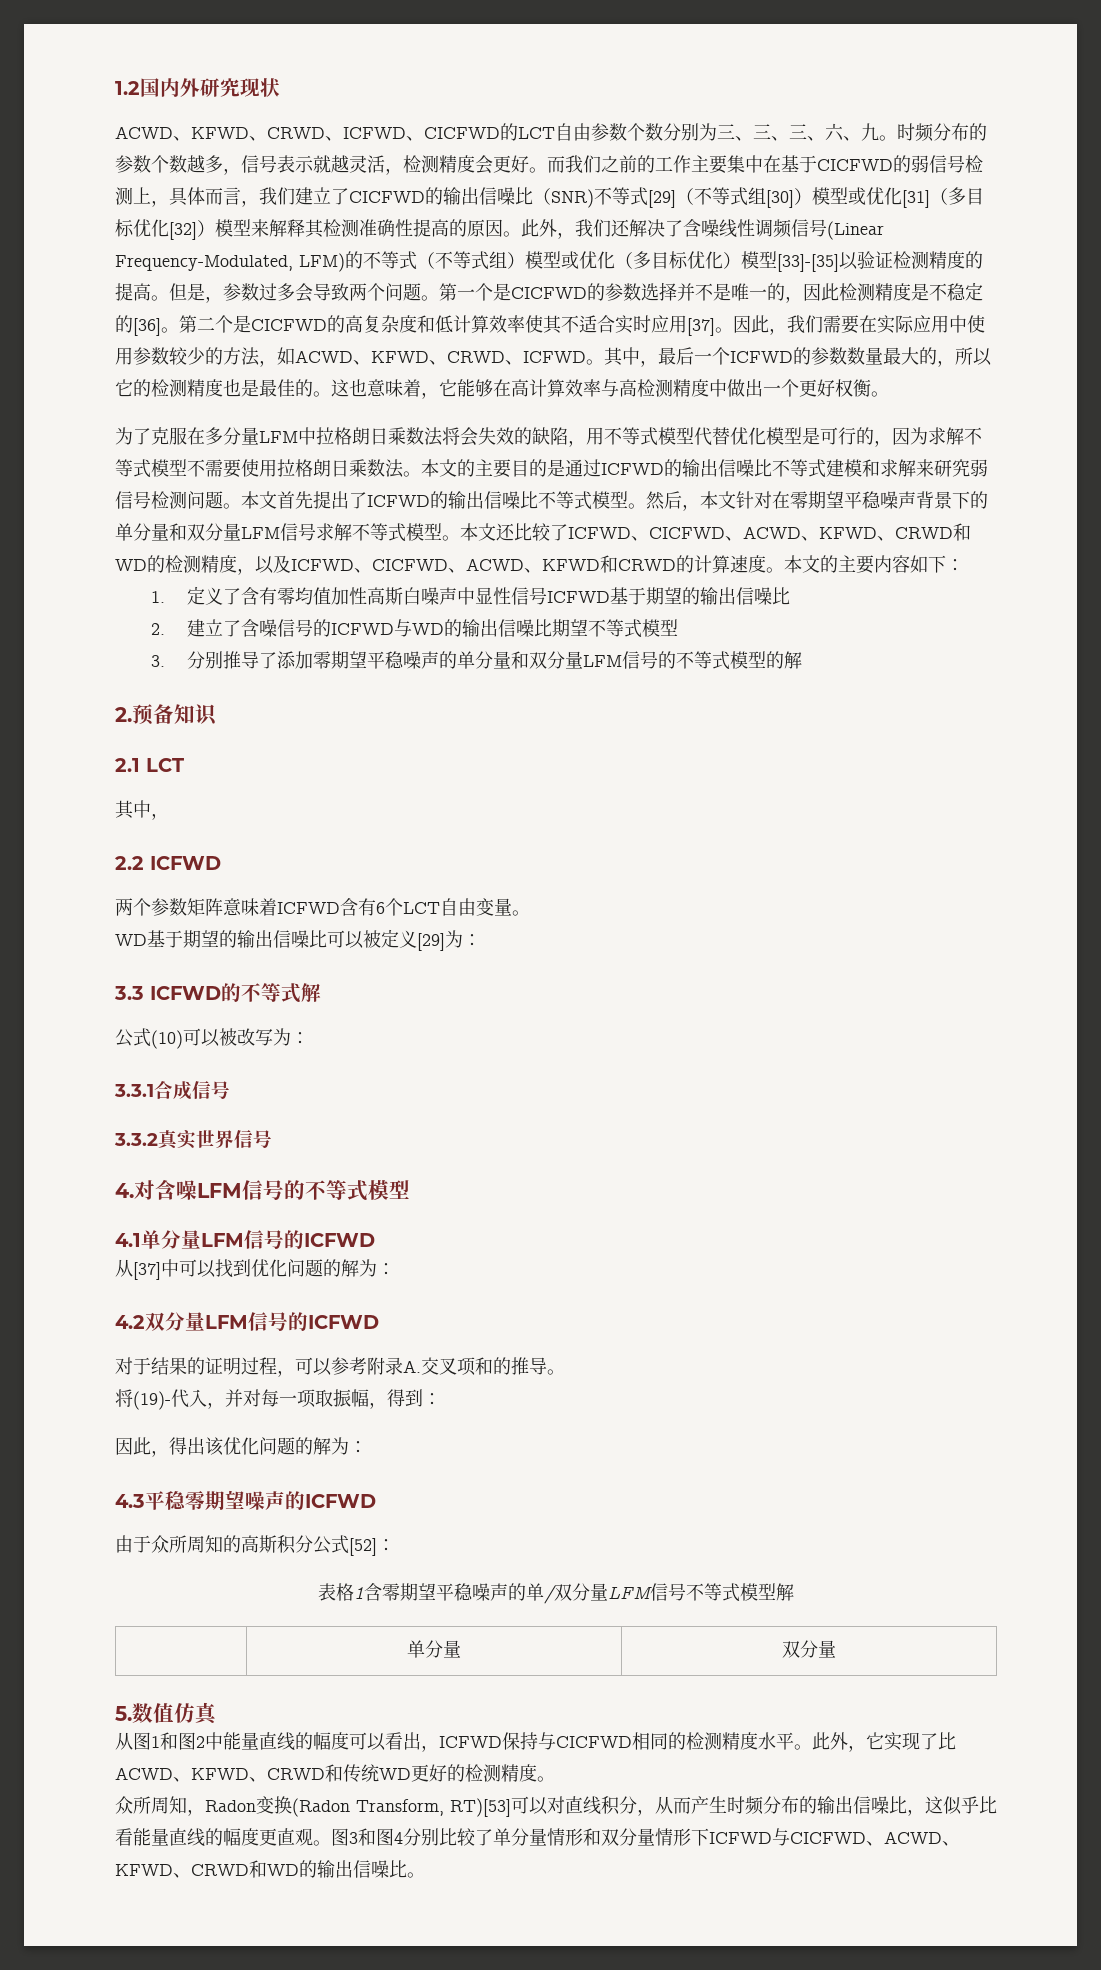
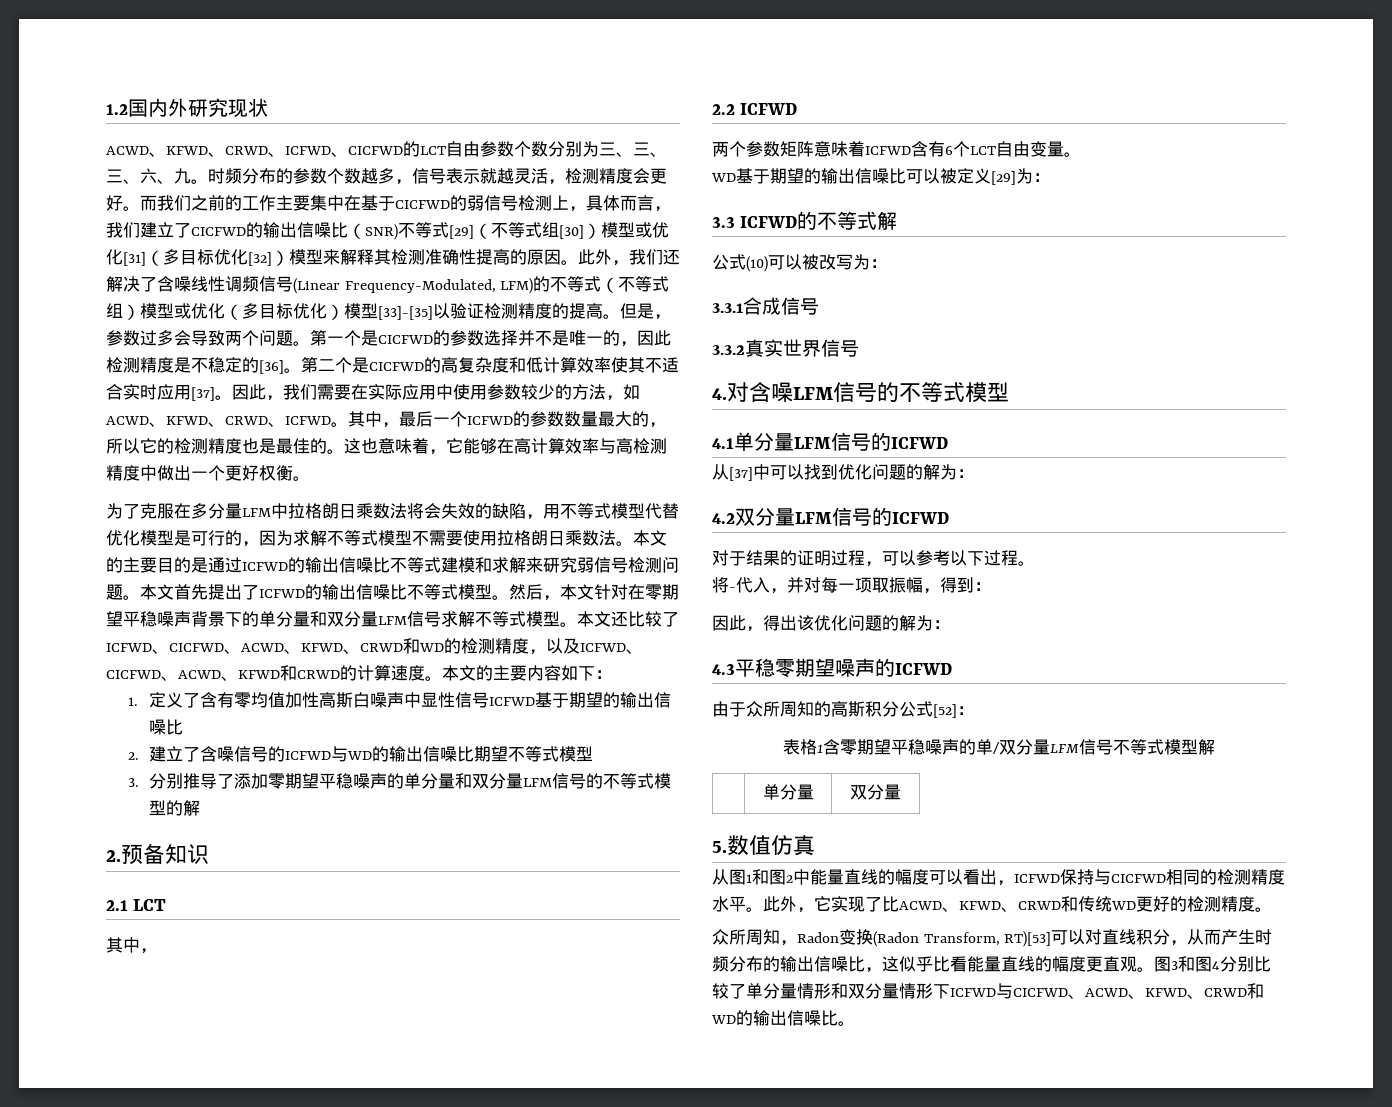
- 对于结果的证明过程，可以参考附录A.交叉项和的推导。
+ 对于结果的证明过程，可以参考以下过程。
- 将(19)-代入，并对每一项取振幅，得到：
+ 将-代入，并对每一项取振幅，得到：

